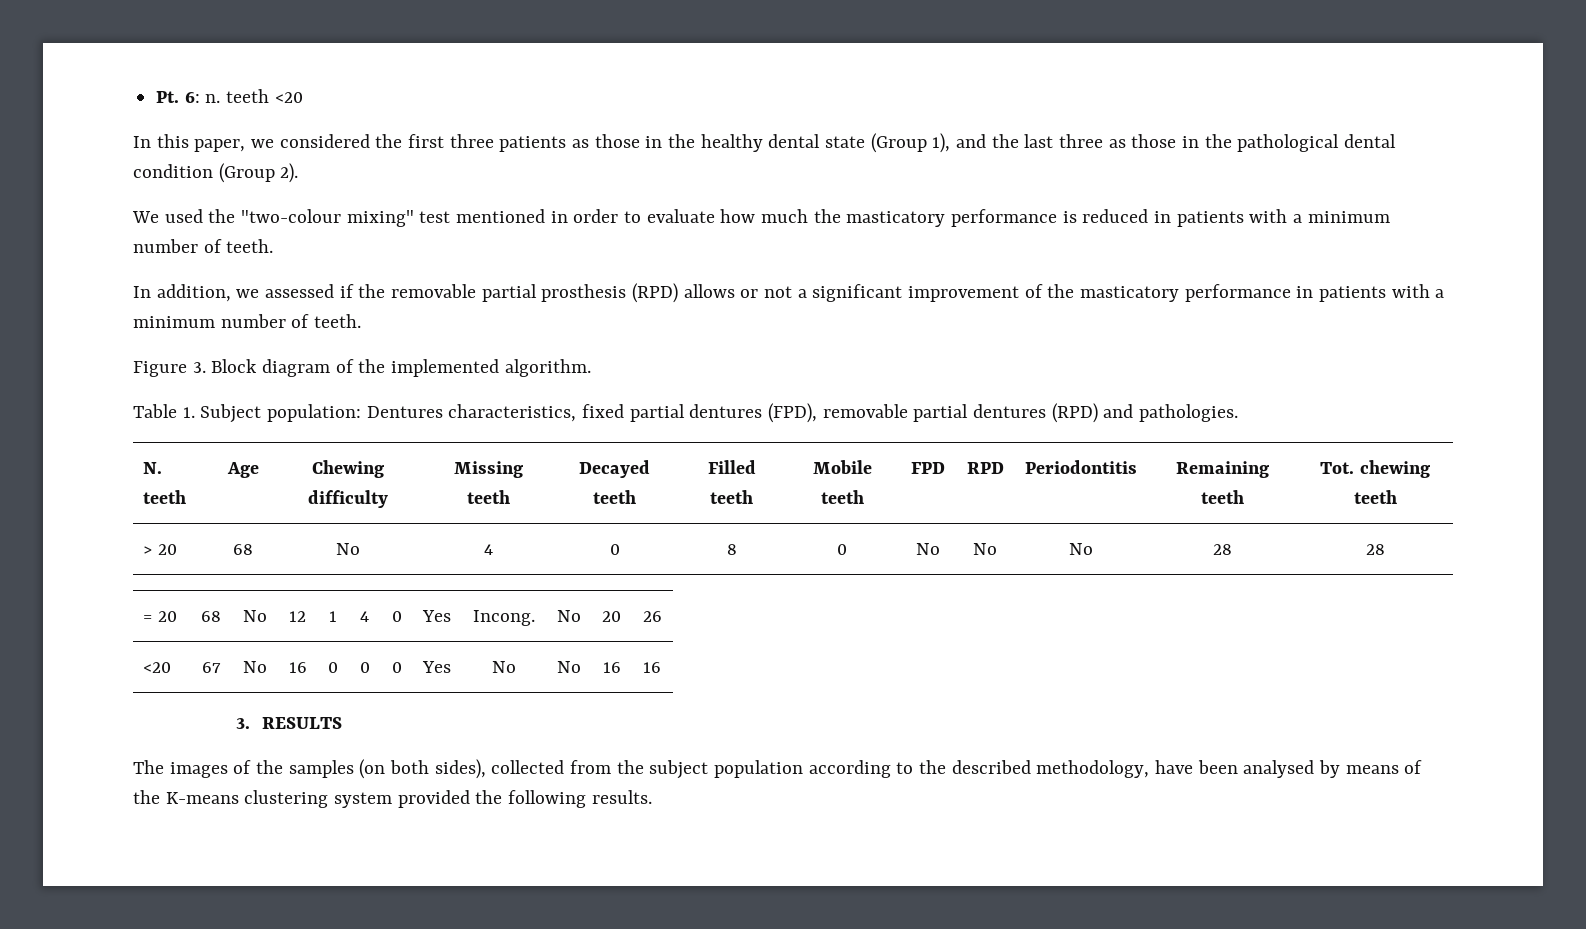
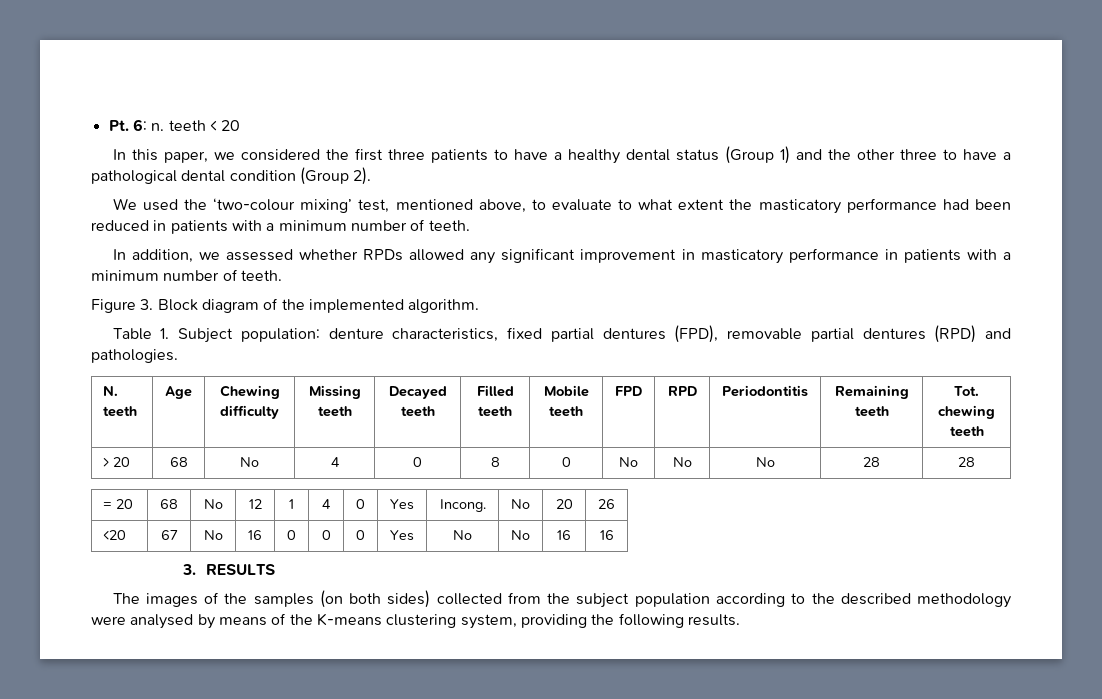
- Pt. 6: n. teeth <20
+ Pt. 6: n. teeth < 20
- In this paper, we considered the first three patients as those in the healthy dental state (Group 1), and the last three as those in the pathological dental condition (Group 2).
+ In this paper, we considered the first three patients to have a healthy dental status (Group 1) and the other three to have a pathological dental condition (Group 2).
- We used the "two-colour mixing" test mentioned in order to evaluate how much the masticatory performance is reduced in patients with a minimum number of teeth.
+ We used the ‘two-colour mixing’ test, mentioned above, to evaluate to what extent the masticatory performance had been reduced in patients with a minimum number of teeth.
- In addition, we assessed if the removable partial prosthesis (RPD) allows or not a significant improvement of the masticatory performance in patients with a minimum number of teeth.
+ In addition, we assessed whether RPDs allowed any significant improvement in masticatory performance in patients with a minimum number of teeth.
- Table 1. Subject population: Dentures characteristics, fixed partial dentures (FPD), removable partial dentures (RPD) and pathologies.
+ Table 1. Subject population: denture characteristics, fixed partial dentures (FPD), removable partial dentures (RPD) and pathologies.
- The images of the samples (on both sides), collected from the subject population according to the described methodology, have been analysed by means of the K-means clustering system provided the following results.
+ The images of the samples (on both sides) collected from the subject population according to the described methodology were analysed by means of the K-means clustering system, providing the following results.

